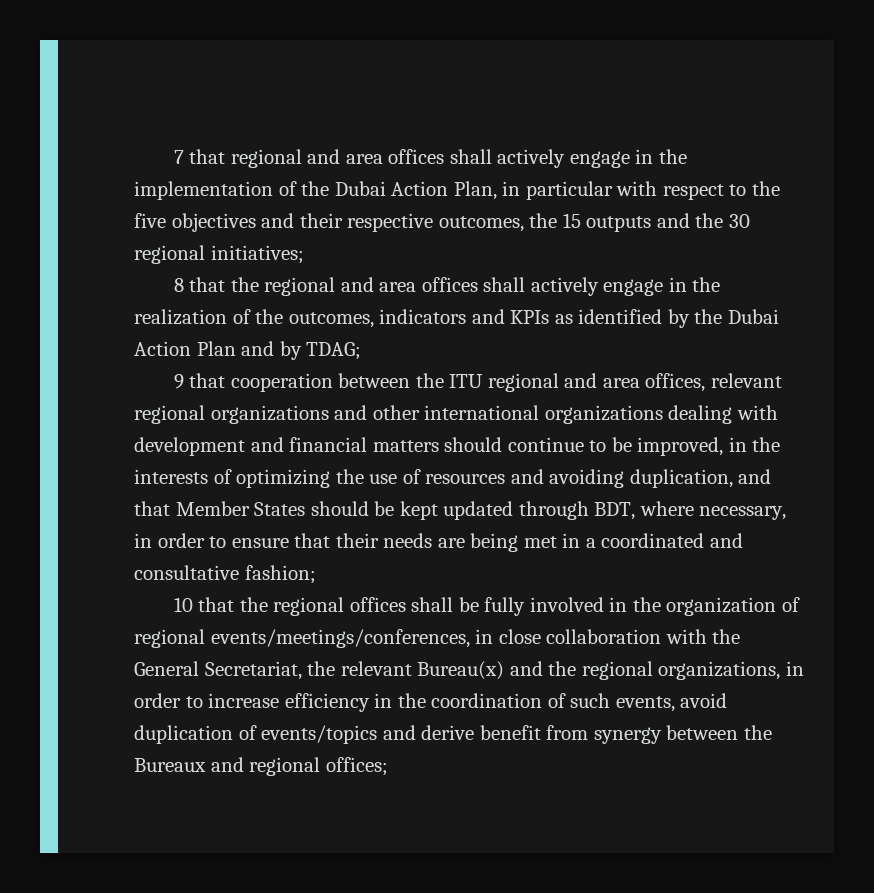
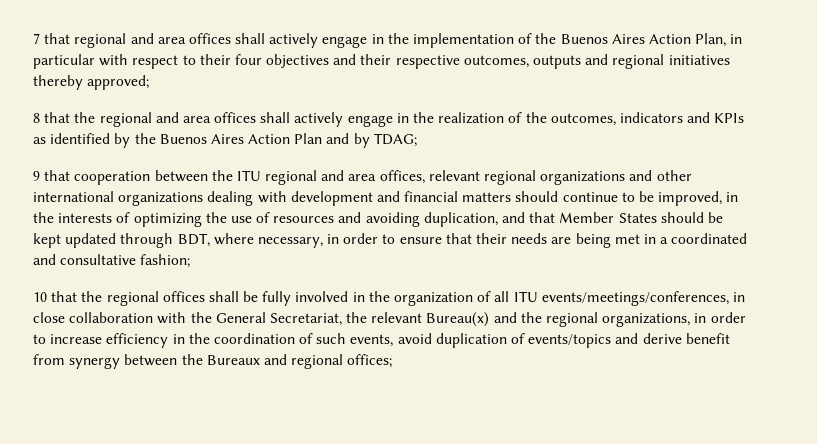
- 7 that regional and area offices shall actively engage in the implementation of the Dubai Action Plan, in particular with respect to the five objectives and their respective outcomes, the 15 outputs and the 30 regional initiatives;
+ 7 that regional and area offices shall actively engage in the implementation of the Buenos Aires Action Plan, in particular with respect to their four objectives and their respective outcomes, outputs and regional initiatives thereby approved;
- 8 that the regional and area offices shall actively engage in the realization of the outcomes, indicators and KPIs as identified by the Dubai Action Plan and by TDAG;
+ 8 that the regional and area offices shall actively engage in the realization of the outcomes, indicators and KPIs as identified by the Buenos Aires Action Plan and by TDAG;
- 10 that the regional offices shall be fully involved in the organization of regional events/meetings/conferences, in close collaboration with the General Secretariat, the relevant Bureau(x) and the regional organizations, in order to increase efficiency in the coordination of such events, avoid duplication of events/topics and derive benefit from synergy between the Bureaux and regional offices;
+ 10 that the regional offices shall be fully involved in the organization of all ITU events/meetings/conferences, in close collaboration with the General Secretariat, the relevant Bureau(x) and the regional organizations, in order to increase efficiency in the coordination of such events, avoid duplication of events/topics and derive benefit from synergy between the Bureaux and regional offices;

